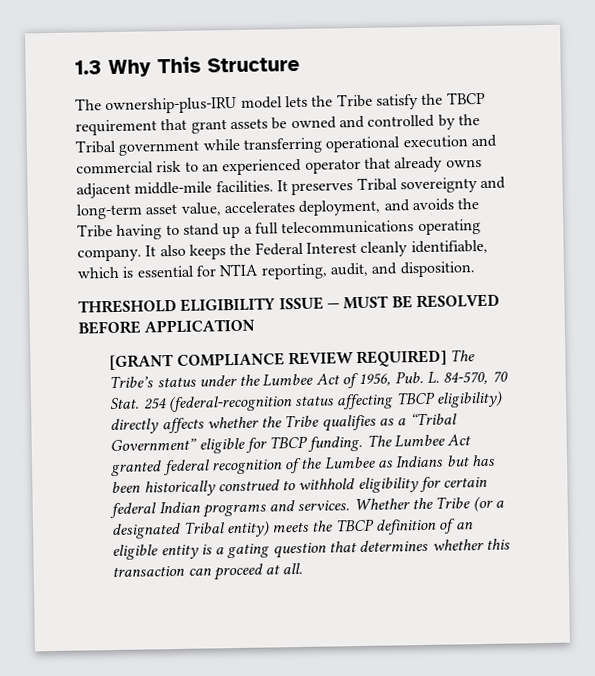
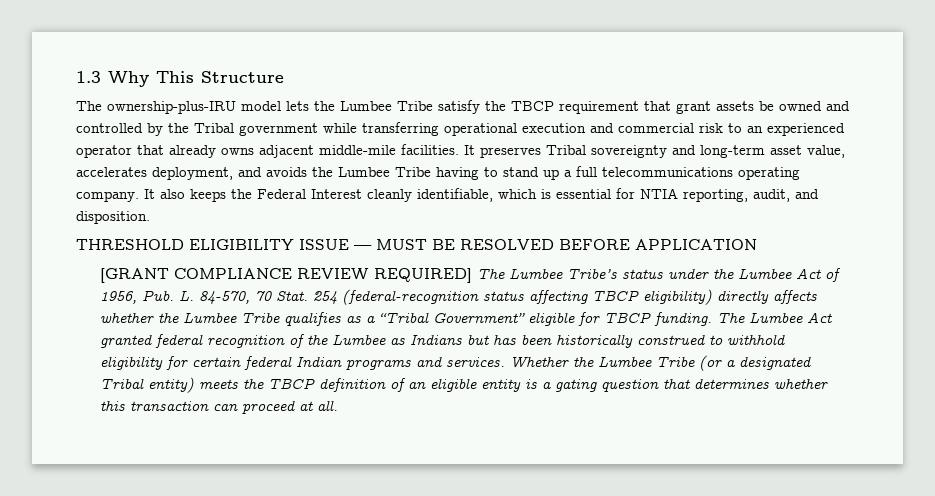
- The ownership-plus-IRU model lets the Tribe satisfy the TBCP requirement that grant assets be owned and controlled by the Tribal government while transferring operational execution and commercial risk to an experienced operator that already owns adjacent middle-mile facilities.
+ The ownership-plus-IRU model lets the Lumbee Tribe satisfy the TBCP requirement that grant assets be owned and controlled by the Tribal government while transferring operational execution and commercial risk to an experienced operator that already owns adjacent middle-mile facilities.
- It preserves Tribal sovereignty and long-term asset value, accelerates deployment, and avoids the Tribe having to stand up a full telecommunications operating company.
+ It preserves Tribal sovereignty and long-term asset value, accelerates deployment, and avoids the Lumbee Tribe having to stand up a full telecommunications operating company.
- [GRANT COMPLIANCE REVIEW REQUIRED] The Tribe’s status under the Lumbee Act of 1956, Pub. L. 84-570, 70 Stat.
+ [GRANT COMPLIANCE REVIEW REQUIRED] The Lumbee Tribe’s status under the Lumbee Act of 1956, Pub. L. 84-570, 70 Stat.
- 254 (federal-recognition status affecting TBCP eligibility) directly affects whether the Tribe qualifies as a “Tribal Government” eligible for TBCP funding.
+ 254 (federal-recognition status affecting TBCP eligibility) directly affects whether the Lumbee Tribe qualifies as a “Tribal Government” eligible for TBCP funding.
- Whether the Tribe (or a designated Tribal entity) meets the TBCP definition of an eligible entity is a gating question that determines whether this transaction can proceed at all.
+ Whether the Lumbee Tribe (or a designated Tribal entity) meets the TBCP definition of an eligible entity is a gating question that determines whether this transaction can proceed at all.

